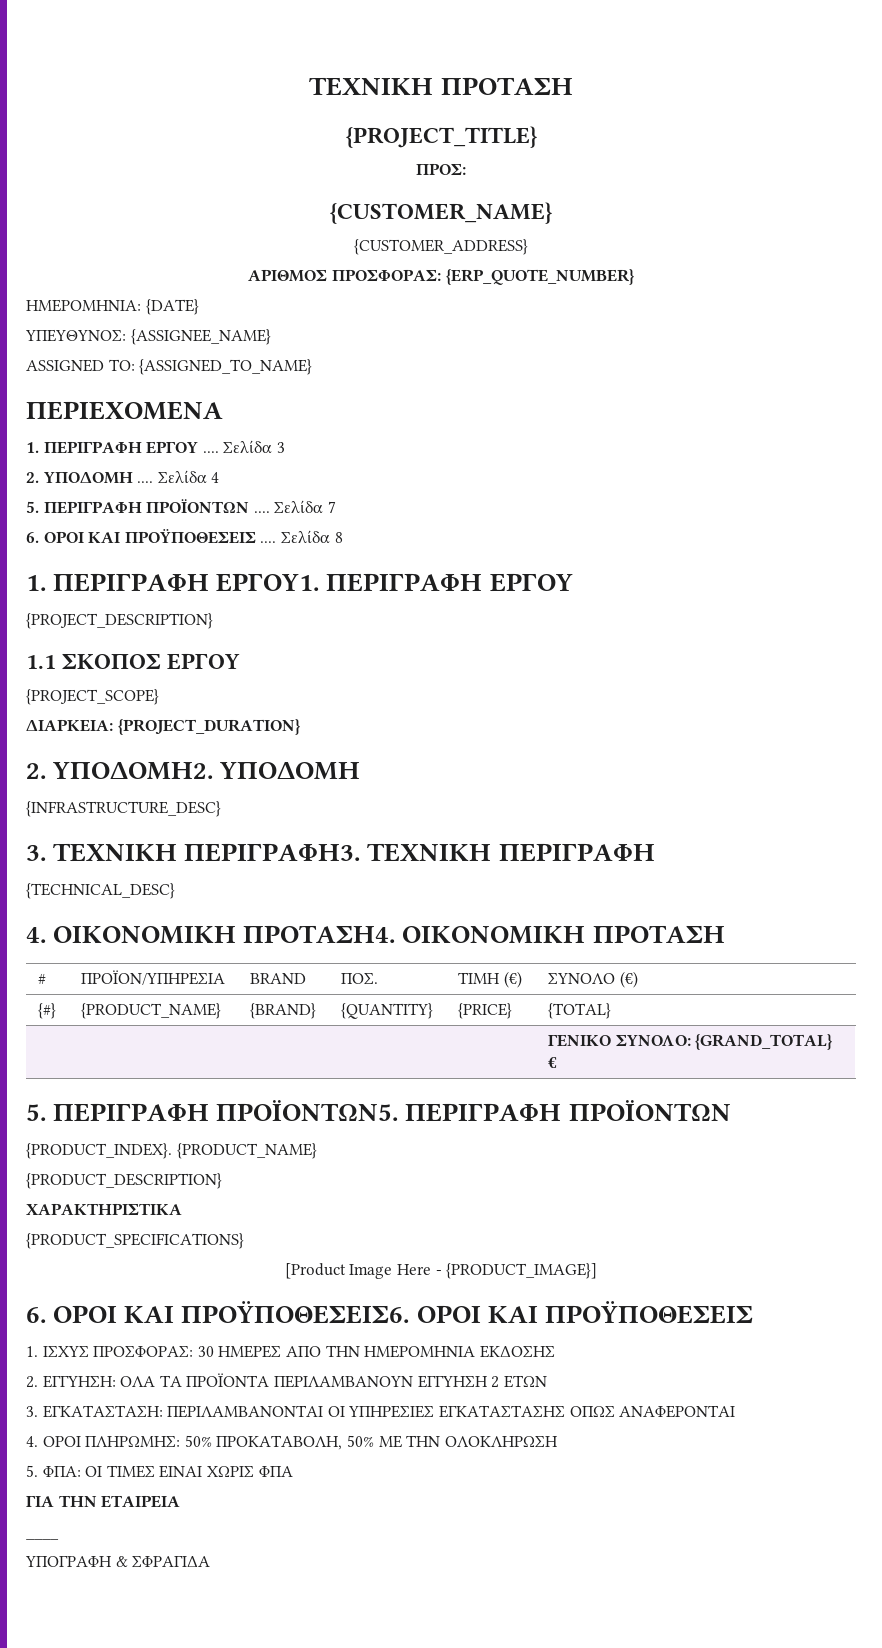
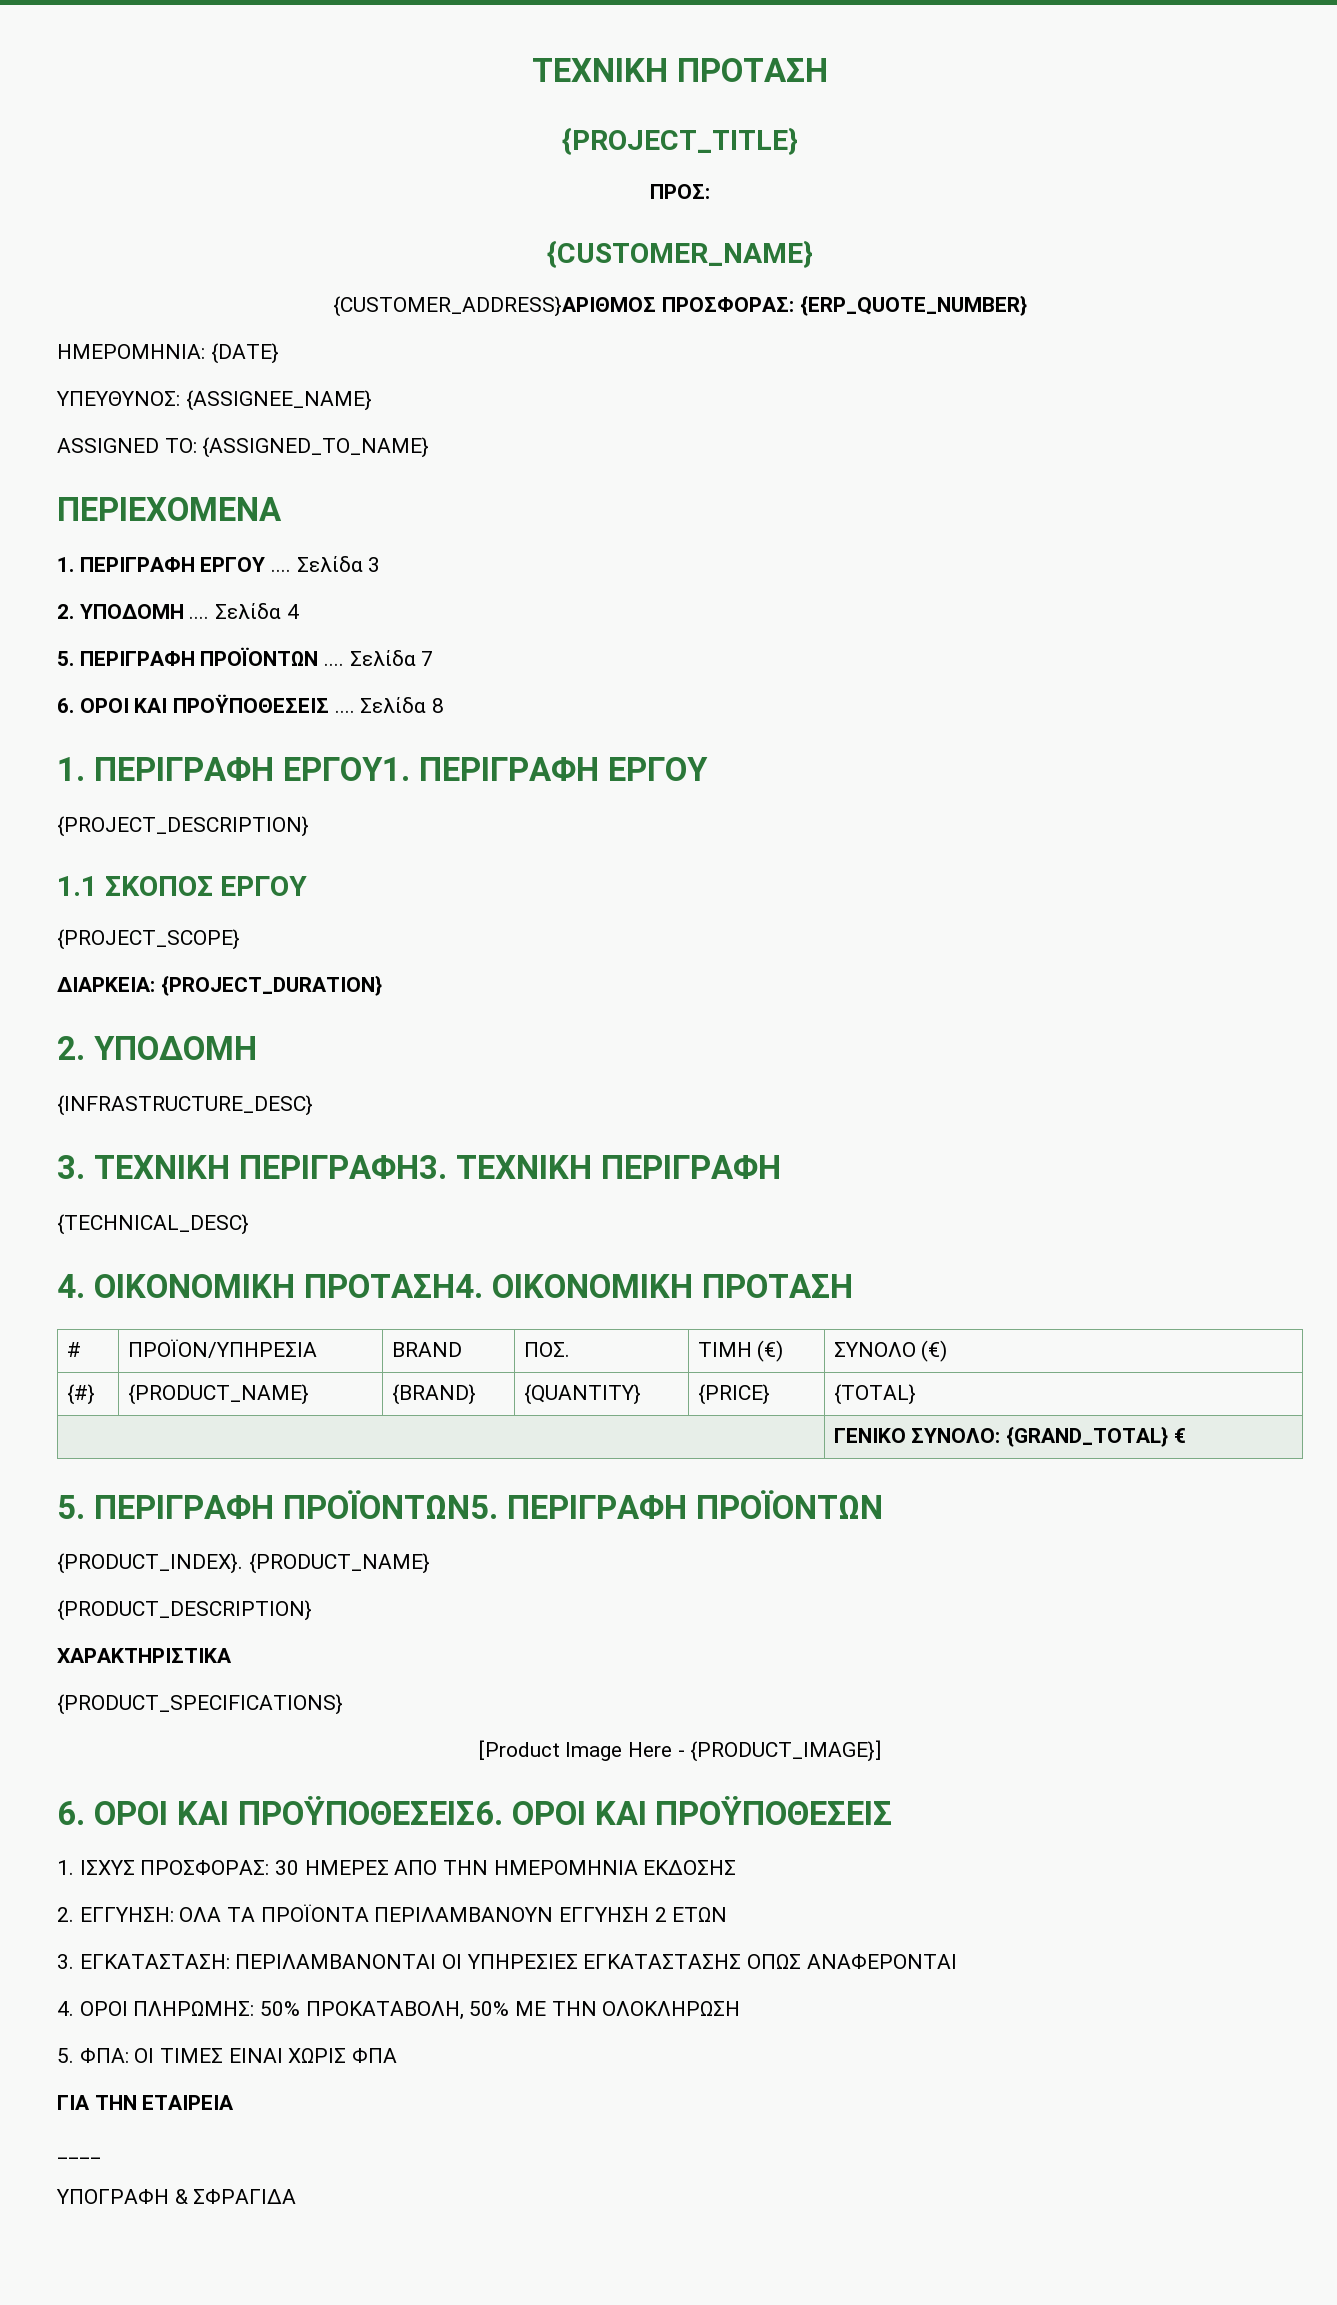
- {CUSTOMER_ADDRESS}
- ΑΡΙΘΜΟΣ ΠΡΟΣΦΟΡΑΣ: {ERP_QUOTE_NUMBER}
+ {CUSTOMER_ADDRESS}ΑΡΙΘΜΟΣ ΠΡΟΣΦΟΡΑΣ: {ERP_QUOTE_NUMBER}
  ΔΙΑΡΚΕΙΑ: {PROJECT_DURATION}
- 2. ΥΠΟΔΟΜΗ2. ΥΠΟΔΟΜΗ
+ 2. ΥΠΟΔΟΜΗ

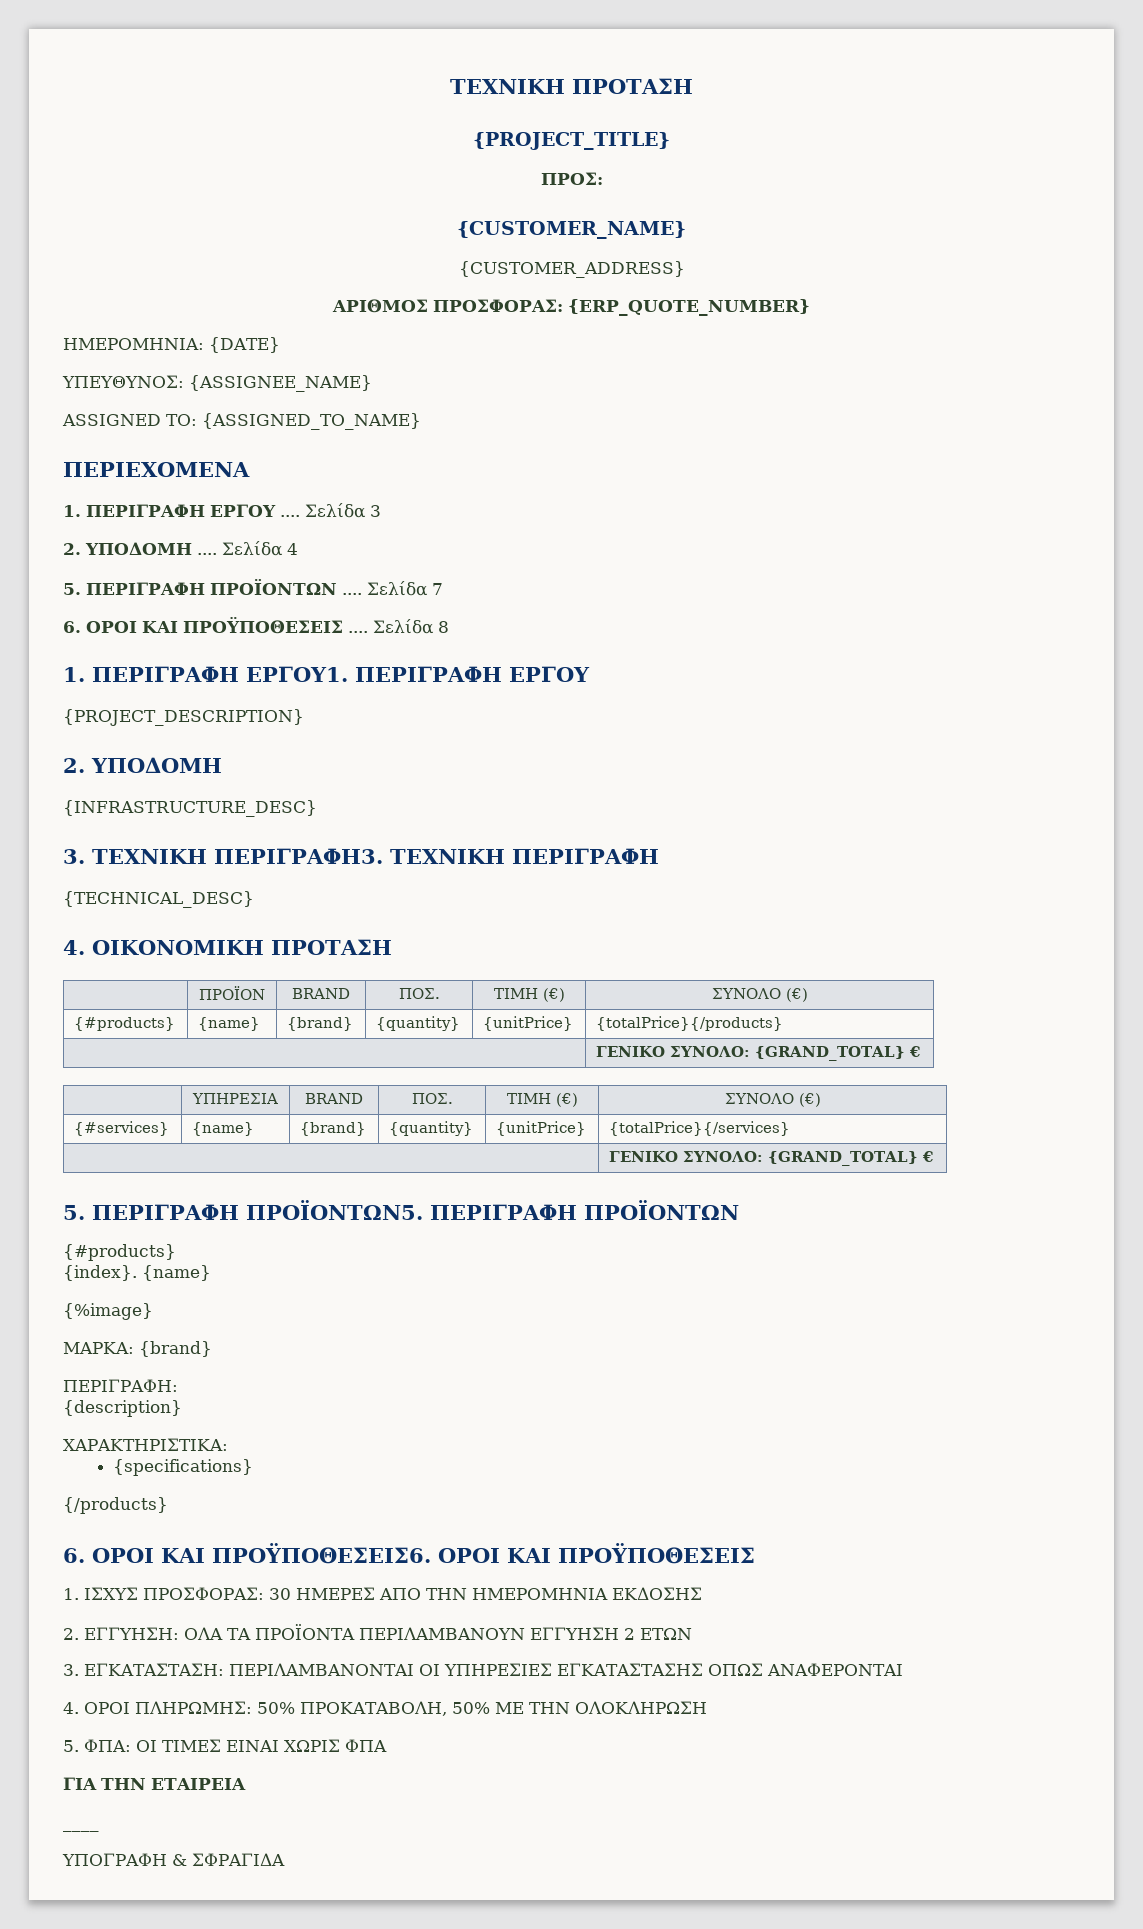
- {CUSTOMER_ADDRESS}ΑΡΙΘΜΟΣ ΠΡΟΣΦΟΡΑΣ: {ERP_QUOTE_NUMBER}
+ {CUSTOMER_ADDRESS}
+ ΑΡΙΘΜΟΣ ΠΡΟΣΦΟΡΑΣ: {ERP_QUOTE_NUMBER}
- 1.1 ΣΚΟΠΟΣ ΕΡΓΟΥ
- {PROJECT_SCOPE}
- ΔΙΑΡΚΕΙΑ: {PROJECT_DURATION}
- 4. ΟΙΚΟΝΟΜΙΚΗ ΠΡΟΤΑΣΗ4. ΟΙΚΟΝΟΜΙΚΗ ΠΡΟΤΑΣΗ
- # | ΠΡΟΪΟΝ/ΥΠΗΡΕΣΙΑ | BRAND | ΠΟΣ. | ΤΙΜΗ (€) | ΣΥΝΟΛΟ (€)
- {#} | {PRODUCT_NAME} | {BRAND} | {QUANTITY} | {PRICE} | {TOTAL}
+ 4. ΟΙΚΟΝΟΜΙΚΗ ΠΡΟΤΑΣΗ
+ | ΠΡΟΪΟΝ | BRAND | ΠΟΣ. | ΤΙΜΗ (€) | ΣΥΝΟΛΟ (€)
+ {#products} | {name} | {brand} | {quantity} | {unitPrice} | {totalPrice}{/products}
+ | ΓΕΝΙΚΟ ΣΥΝΟΛΟ: {GRAND_TOTAL} €
+ | ΥΠΗΡΕΣΙΑ | BRAND | ΠΟΣ. | ΤΙΜΗ (€) | ΣΥΝΟΛΟ (€)
+ {#services} | {name} | {brand} | {quantity} | {unitPrice} | {totalPrice}{/services}
  5. ΠΕΡΙΓΡΑΦΗ ΠΡΟΪΟΝΤΩΝ5. ΠΕΡΙΓΡΑΦΗ ΠΡΟΪΟΝΤΩΝ
- {PRODUCT_INDEX}. {PRODUCT_NAME}
- {PRODUCT_DESCRIPTION}
- ΧΑΡΑΚΤΗΡΙΣΤΙΚΑ
- {PRODUCT_SPECIFICATIONS}
- [Product Image Here - {PRODUCT_IMAGE}]
+ {#products}
+ {index}. {name}
+ {%image}
+ ΜΑΡΚΑ: {brand}
+ ΠΕΡΙΓΡΑΦΗ:
+ {description}
+ ΧΑΡΑΚΤΗΡΙΣΤΙΚΑ:
+ {specifications}
+ {/products}

